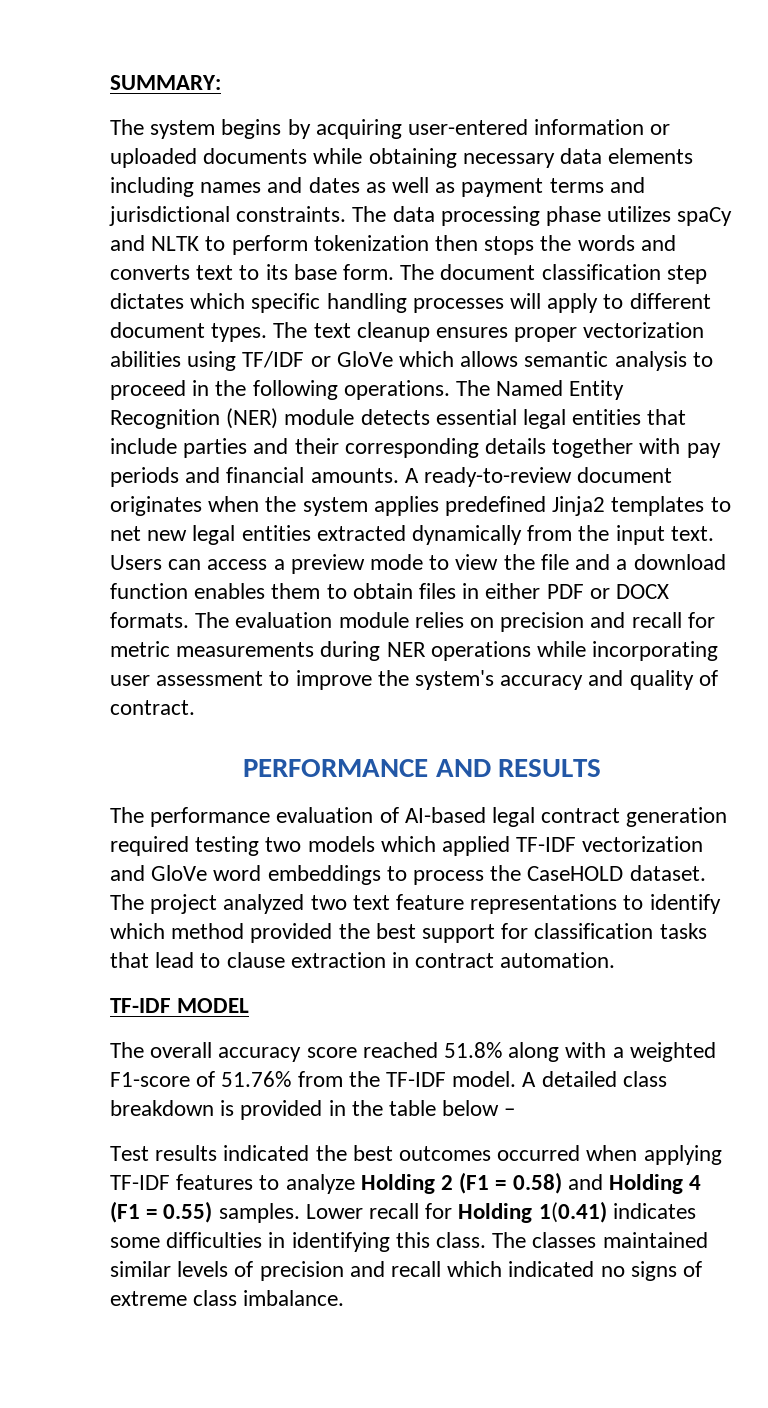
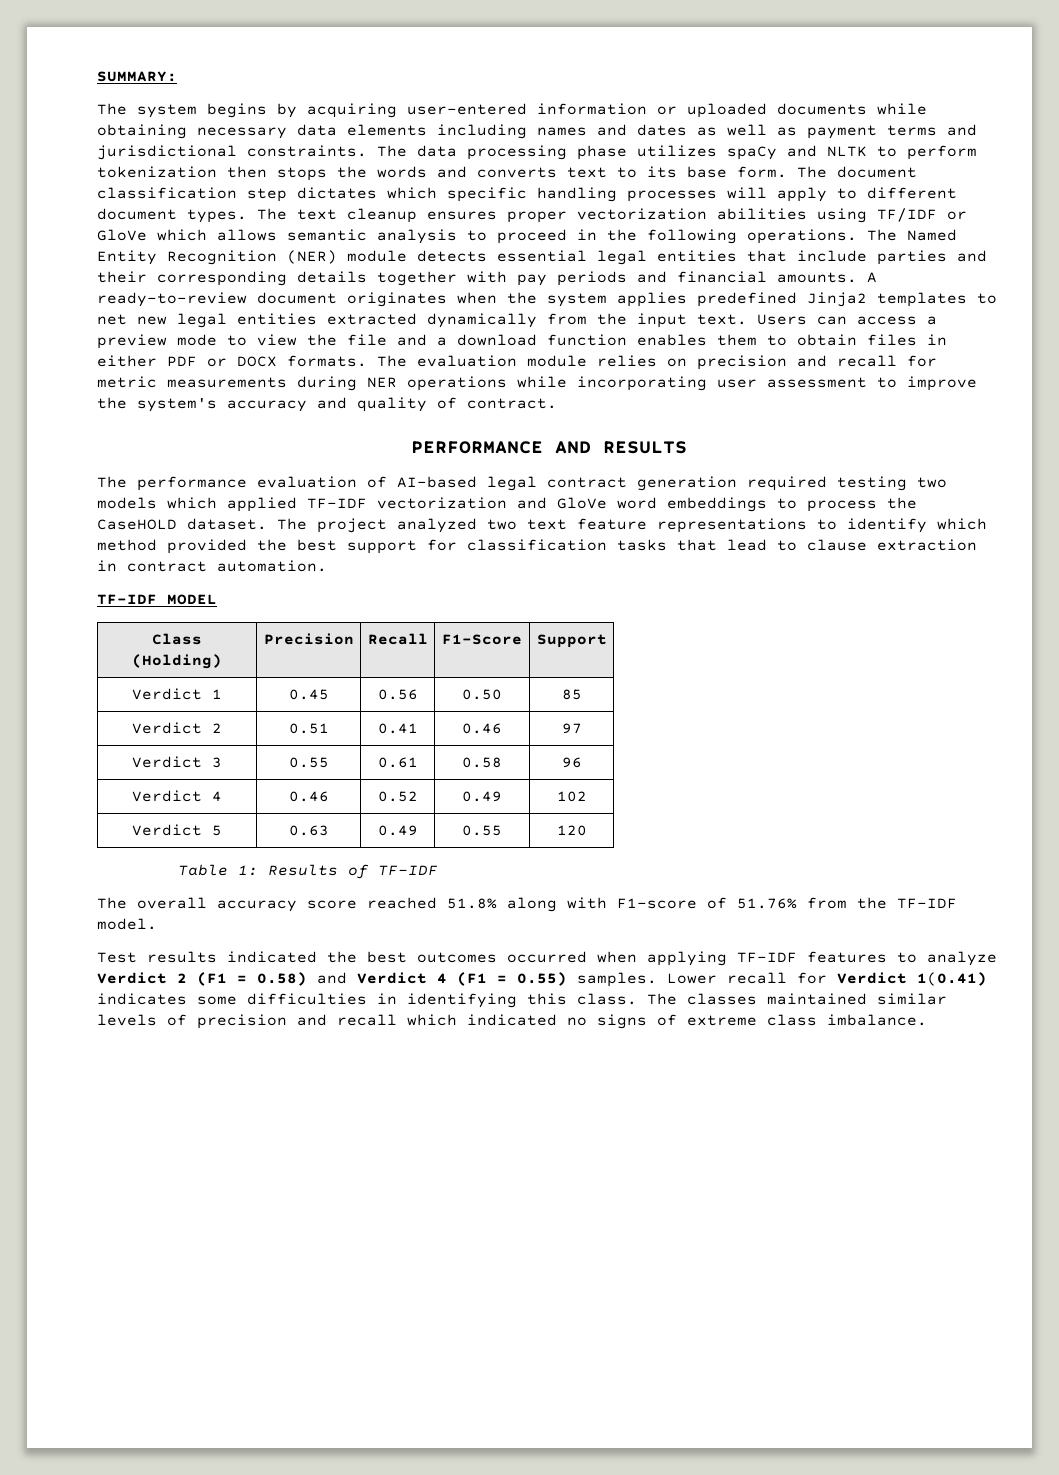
+ Class (Holding) | Precision | Recall | F1-Score | Support
+ Verdict 1 | 0.45 | 0.56 | 0.50 | 85
+ Verdict 2 | 0.51 | 0.41 | 0.46 | 97
+ Verdict 3 | 0.55 | 0.61 | 0.58 | 96
+ Verdict 4 | 0.46 | 0.52 | 0.49 | 102
+ Verdict 5 | 0.63 | 0.49 | 0.55 | 120
+ Table 1: Results of TF-IDF
- The overall accuracy score reached 51.8% along with a weighted F1-score of 51.76% from the TF-IDF model. A detailed class breakdown is provided in the table below –
+ The overall accuracy score reached 51.8% along with F1-score of 51.76% from the TF-IDF model.
- Test results indicated the best outcomes occurred when applying TF-IDF features to analyze Holding 2 (F1 = 0.58) and Holding 4 (F1 = 0.55) samples.
+ Test results indicated the best outcomes occurred when applying TF-IDF features to analyze Verdict 2 (F1 = 0.58) and Verdict 4 (F1 = 0.55) samples.
- Lower recall for Holding 1(0.41) indicates some difficulties in identifying this class.
+ Lower recall for Verdict 1(0.41) indicates some difficulties in identifying this class.

